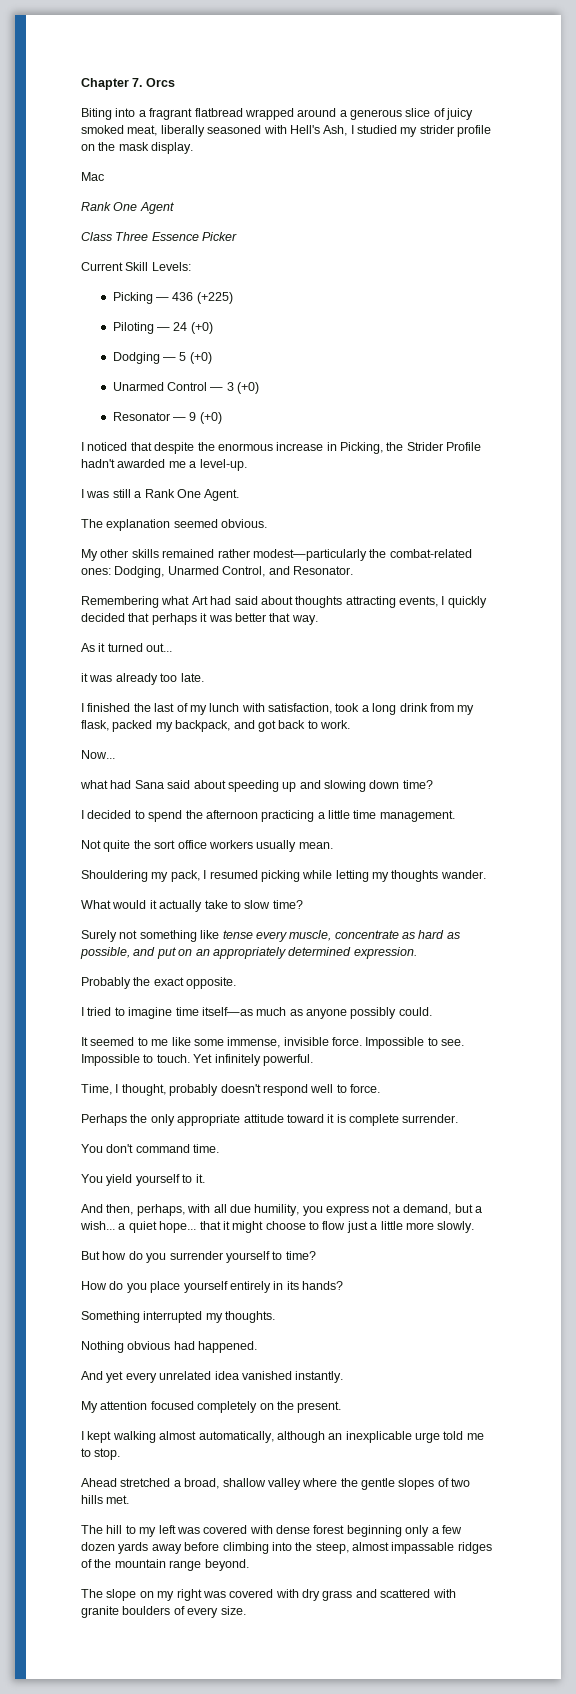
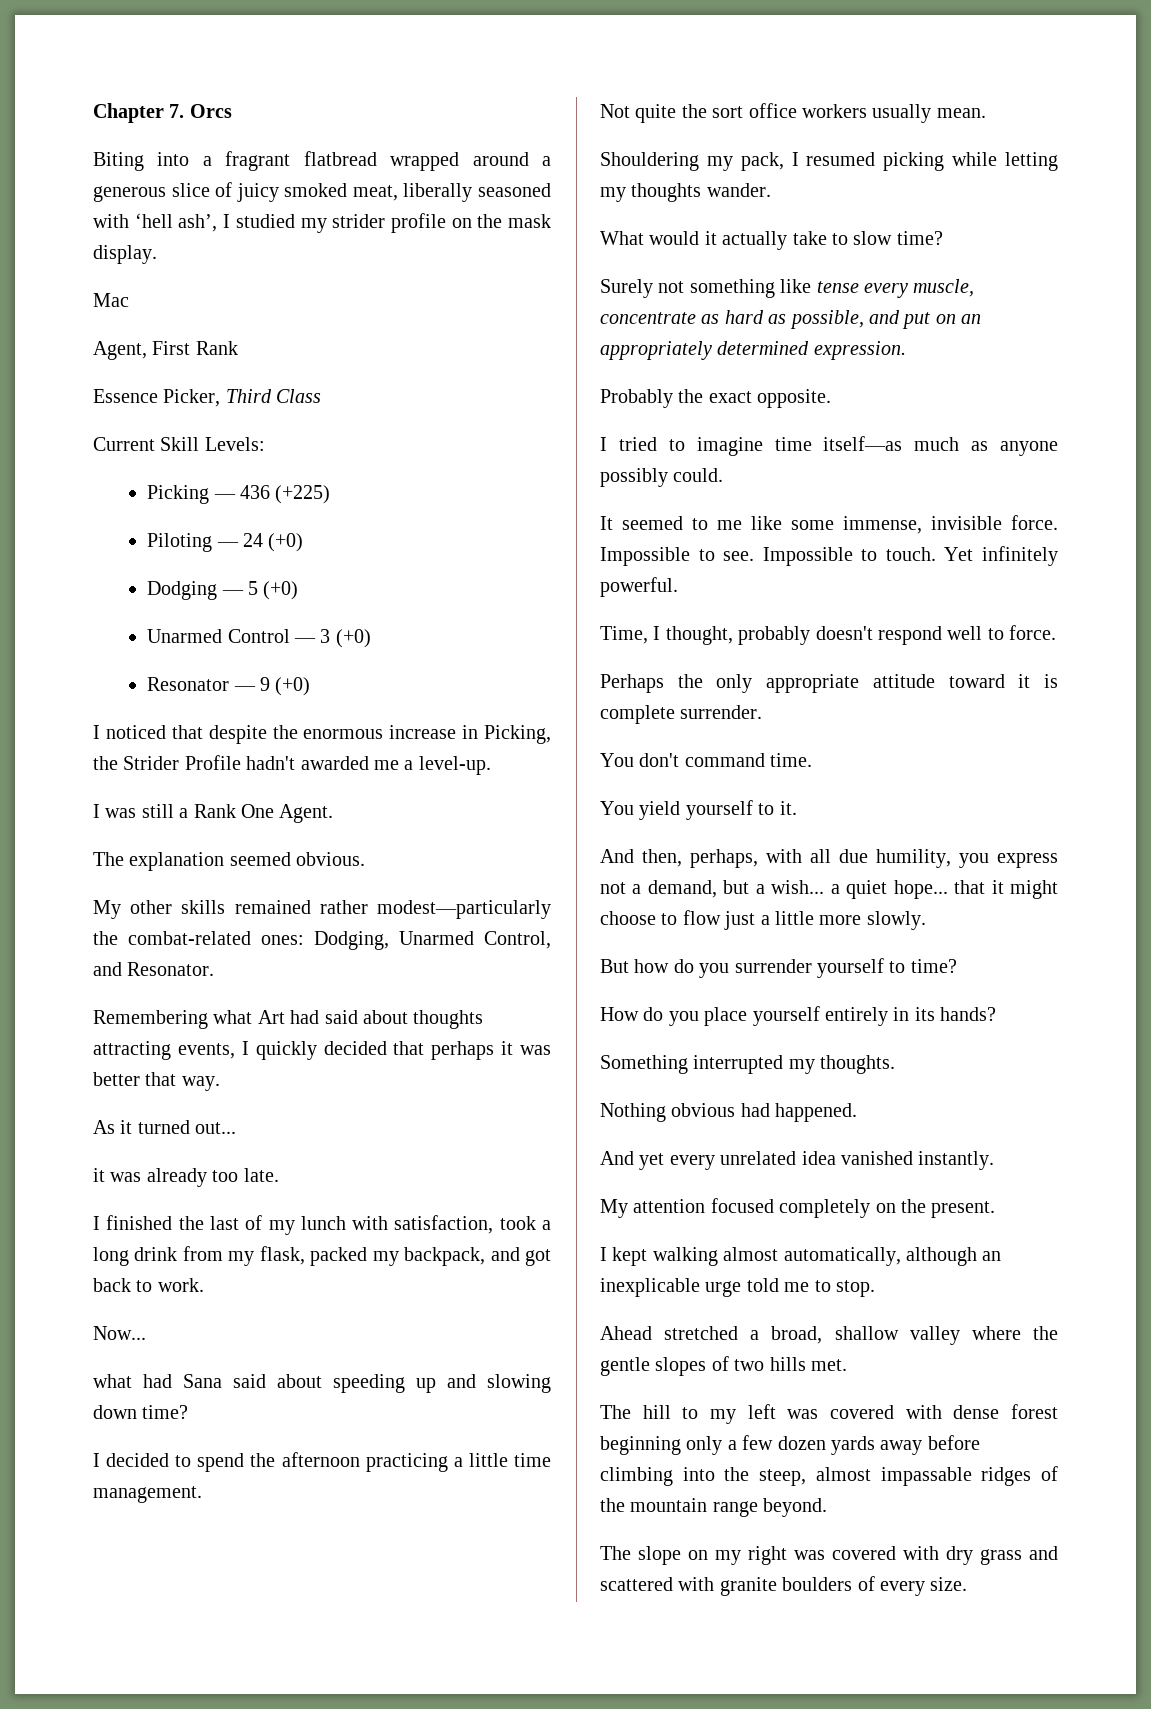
- Biting into a fragrant flatbread wrapped around a generous slice of juicy smoked meat, liberally seasoned with Hell's Ash, I studied my strider profile on the mask display.
+ Biting into a fragrant flatbread wrapped around a generous slice of juicy smoked meat, liberally seasoned with ‘hell ash’, I studied my strider profile on the mask display.
- Rank One Agent
- Class Three Essence Picker
+ Agent, First Rank
+ Essence Picker, Third Class

